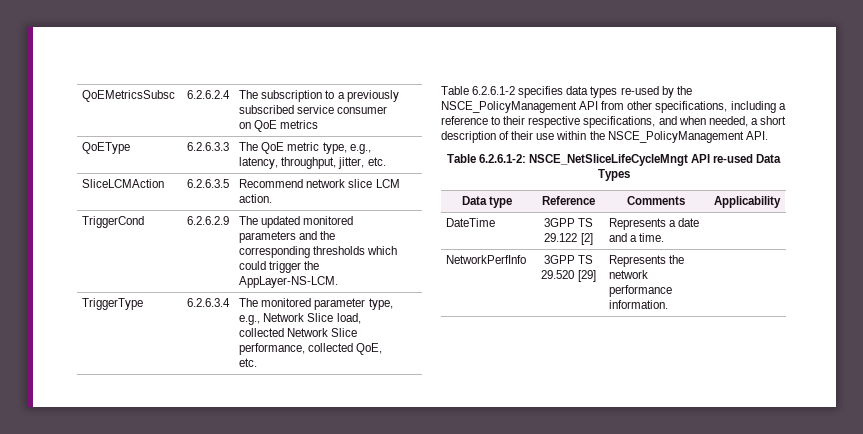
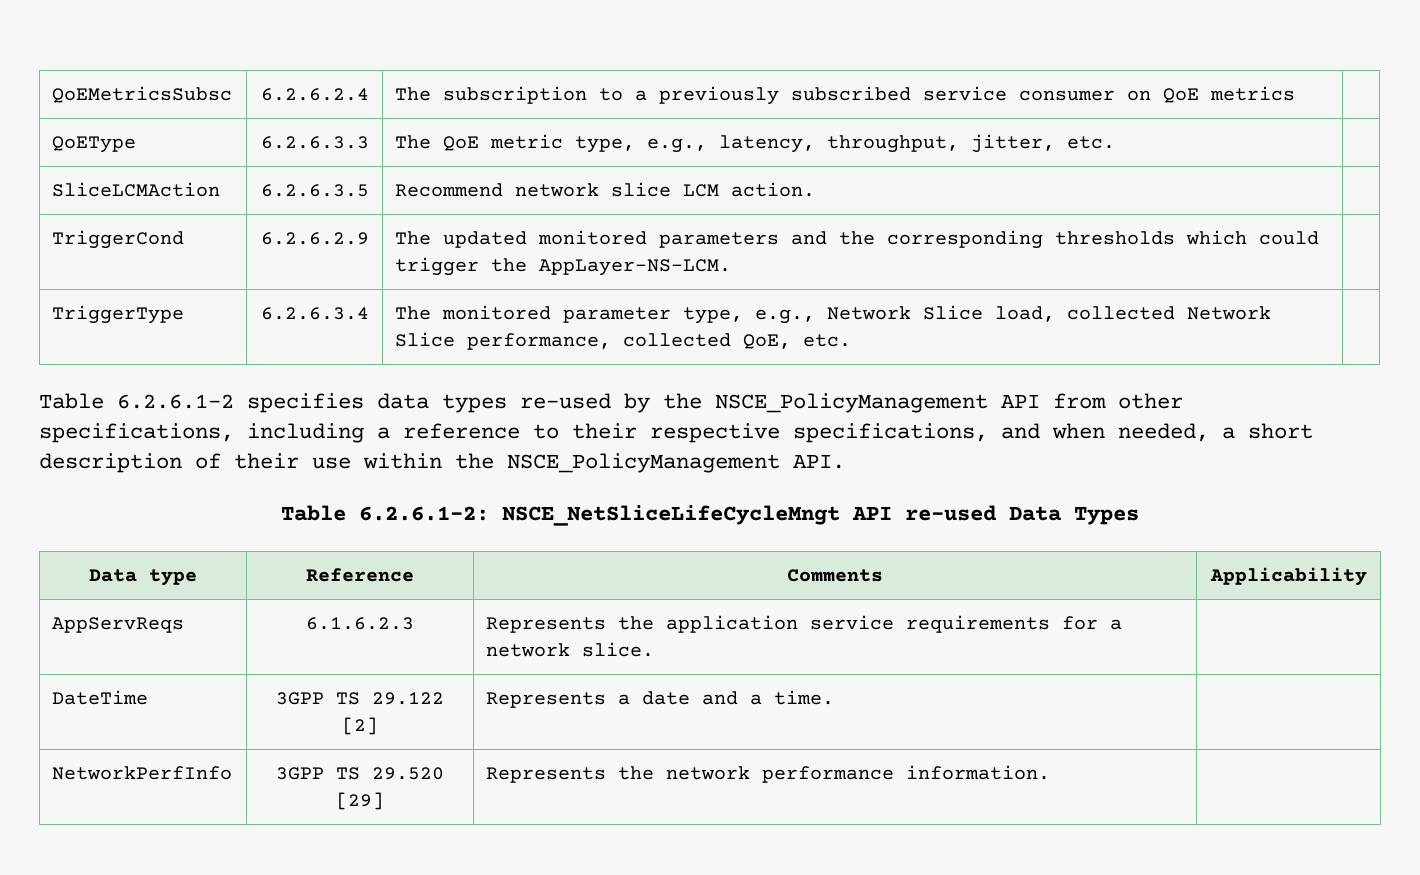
+ AppServReqs | 6.1.6.2.3 | Represents the application service requirements for a network slice. |

